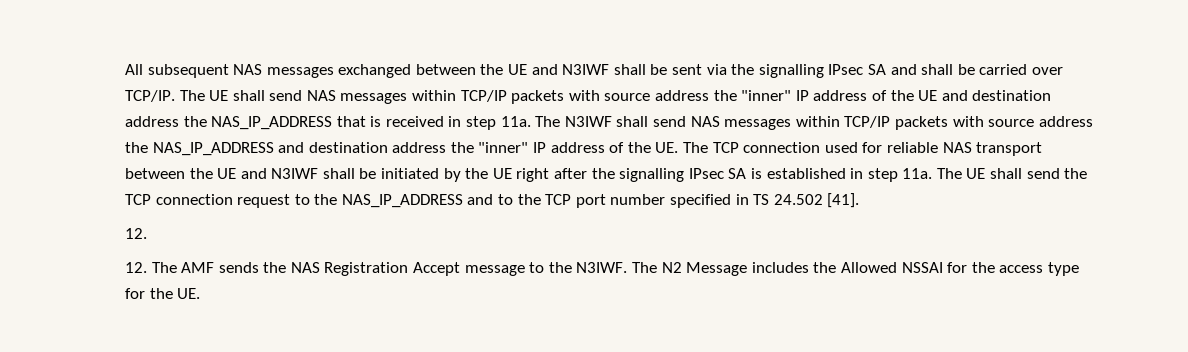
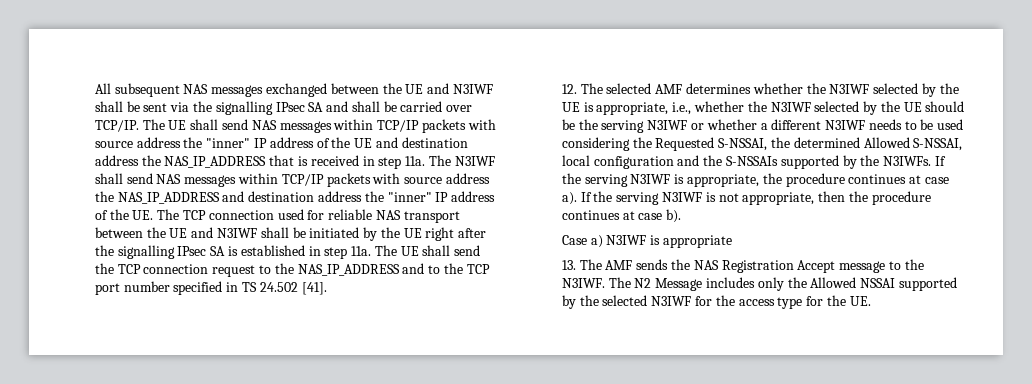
  The UE shall send the TCP connection request to the NAS_IP_ADDRESS and to the TCP port number specified in TS 24.502 [41].
- 12.
- 12. The AMF sends the NAS Registration Accept message to the N3IWF.
+ 12. The selected AMF determines whether the N3IWF selected by the UE is appropriate, i.e., whether the N3IWF selected by the UE should be the serving N3IWF or whether a different N3IWF needs to be used considering the Requested S-NSSAI, the determined Allowed S-NSSAI, local configuration and the S-NSSAIs supported by the N3IWFs. If the serving N3IWF is appropriate, the procedure continues at case a). If the serving N3IWF is not appropriate, then the procedure continues at case b).
+ Case a) N3IWF is appropriate
+ 13. The AMF sends the NAS Registration Accept message to the N3IWF.
- The N2 Message includes the Allowed NSSAI for the access type for the UE.
+ The N2 Message includes only the Allowed NSSAI supported by the selected N3IWF for the access type for the UE.

